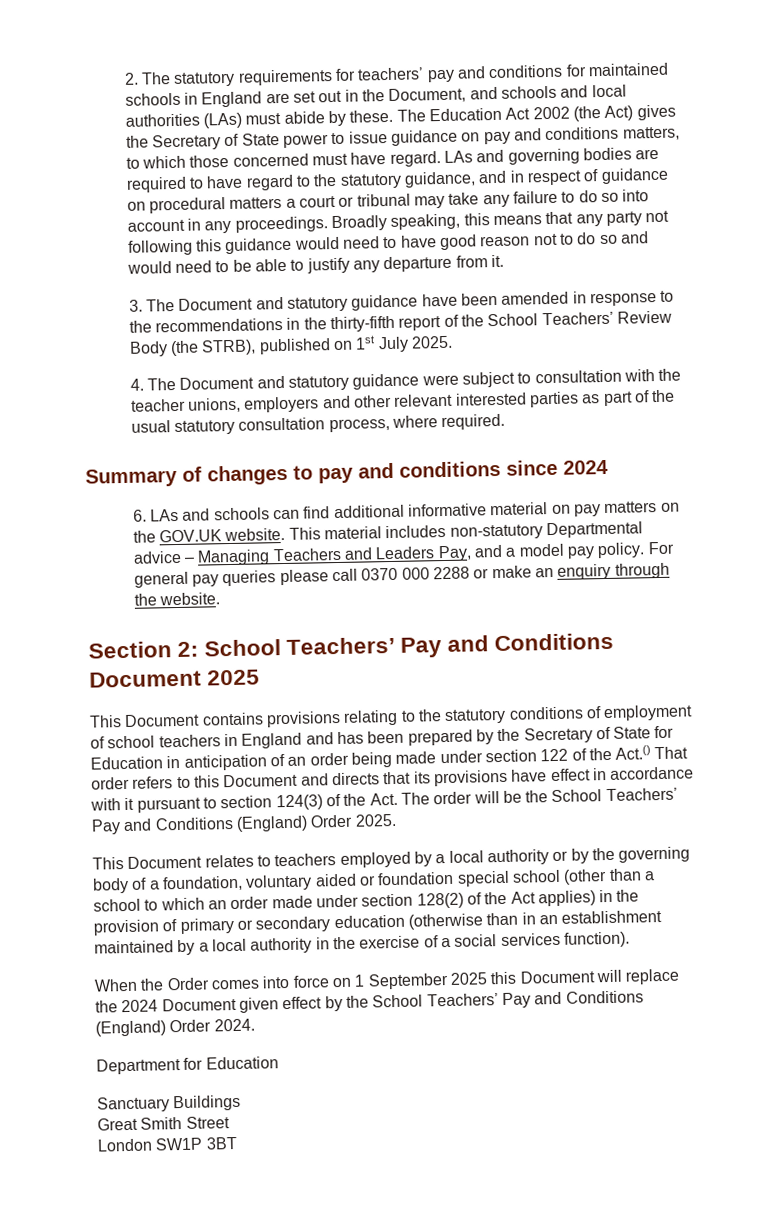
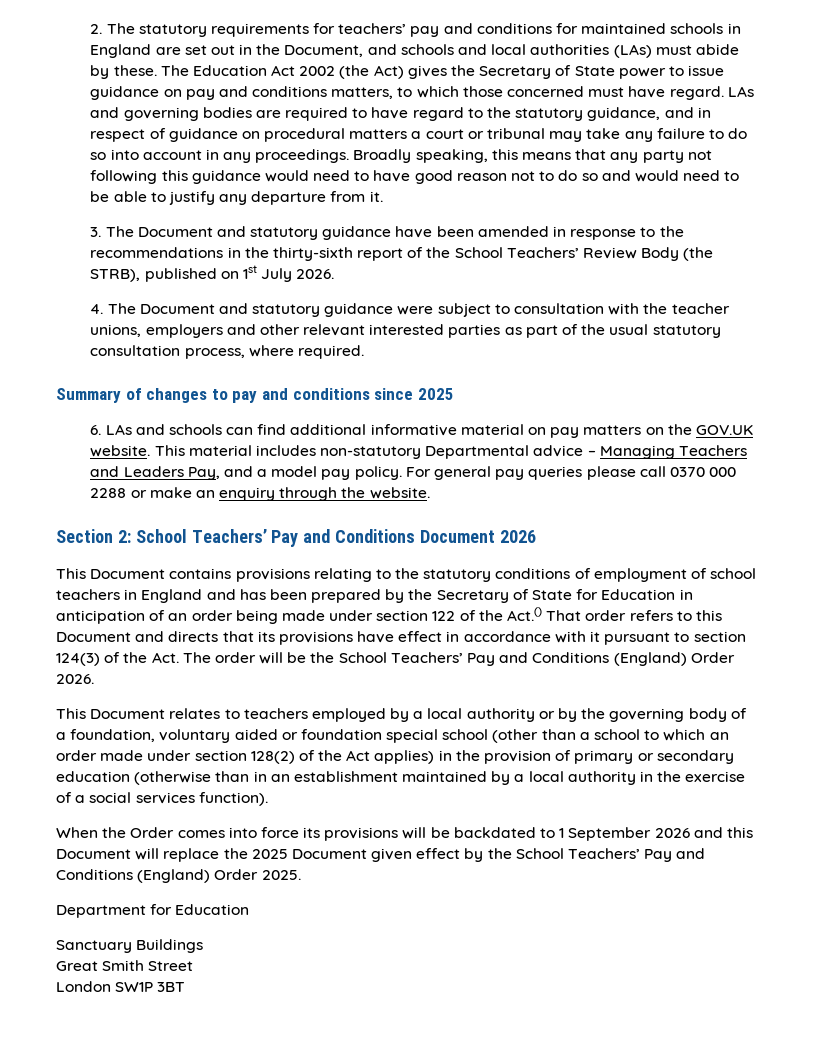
- 3. The Document and statutory guidance have been amended in response to the recommendations in the thirty-fifth report of the School Teachers’ Review Body (the STRB), published on 1st July 2025.
+ 3. The Document and statutory guidance have been amended in response to the recommendations in the thirty-sixth report of the School Teachers’ Review Body (the STRB), published on 1st July 2026.
- Summary of changes to pay and conditions since 2024
+ Summary of changes to pay and conditions since 2025
- Section 2: School Teachers’ Pay and Conditions Document 2025
+ Section 2: School Teachers’ Pay and Conditions Document 2026
- This Document contains provisions relating to the statutory conditions of employment of school teachers in England and has been prepared by the Secretary of State for Education in anticipation of an order being made under section 122 of the Act.() That order refers to this Document and directs that its provisions have effect in accordance with it pursuant to section 124(3) of the Act. The order will be the School Teachers’ Pay and Conditions (England) Order 2025.
+ This Document contains provisions relating to the statutory conditions of employment of school teachers in England and has been prepared by the Secretary of State for Education in anticipation of an order being made under section 122 of the Act.() That order refers to this Document and directs that its provisions have effect in accordance with it pursuant to section 124(3) of the Act. The order will be the School Teachers’ Pay and Conditions (England) Order 2026.
- When the Order comes into force on 1 September 2025 this Document will replace the 2024 Document given effect by the School Teachers’ Pay and Conditions (England) Order 2024.
+ When the Order comes into force its provisions will be backdated to 1 September 2026 and this Document will replace the 2025 Document given effect by the School Teachers’ Pay and Conditions (England) Order 2025.

